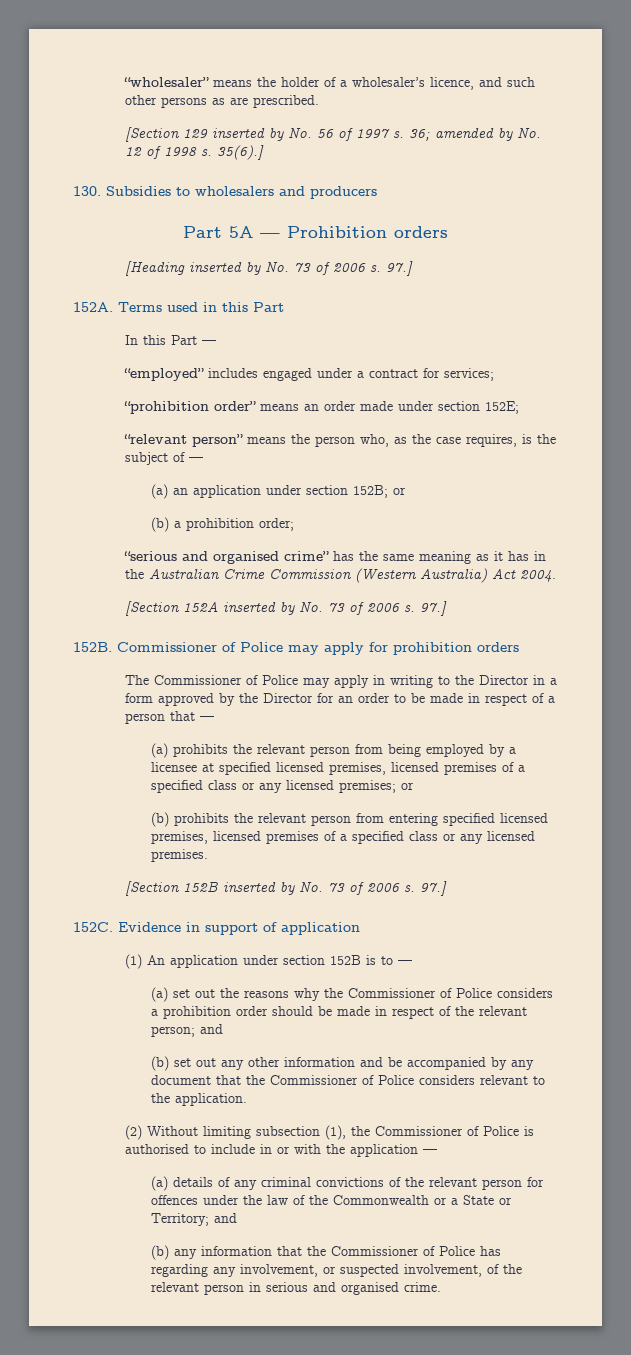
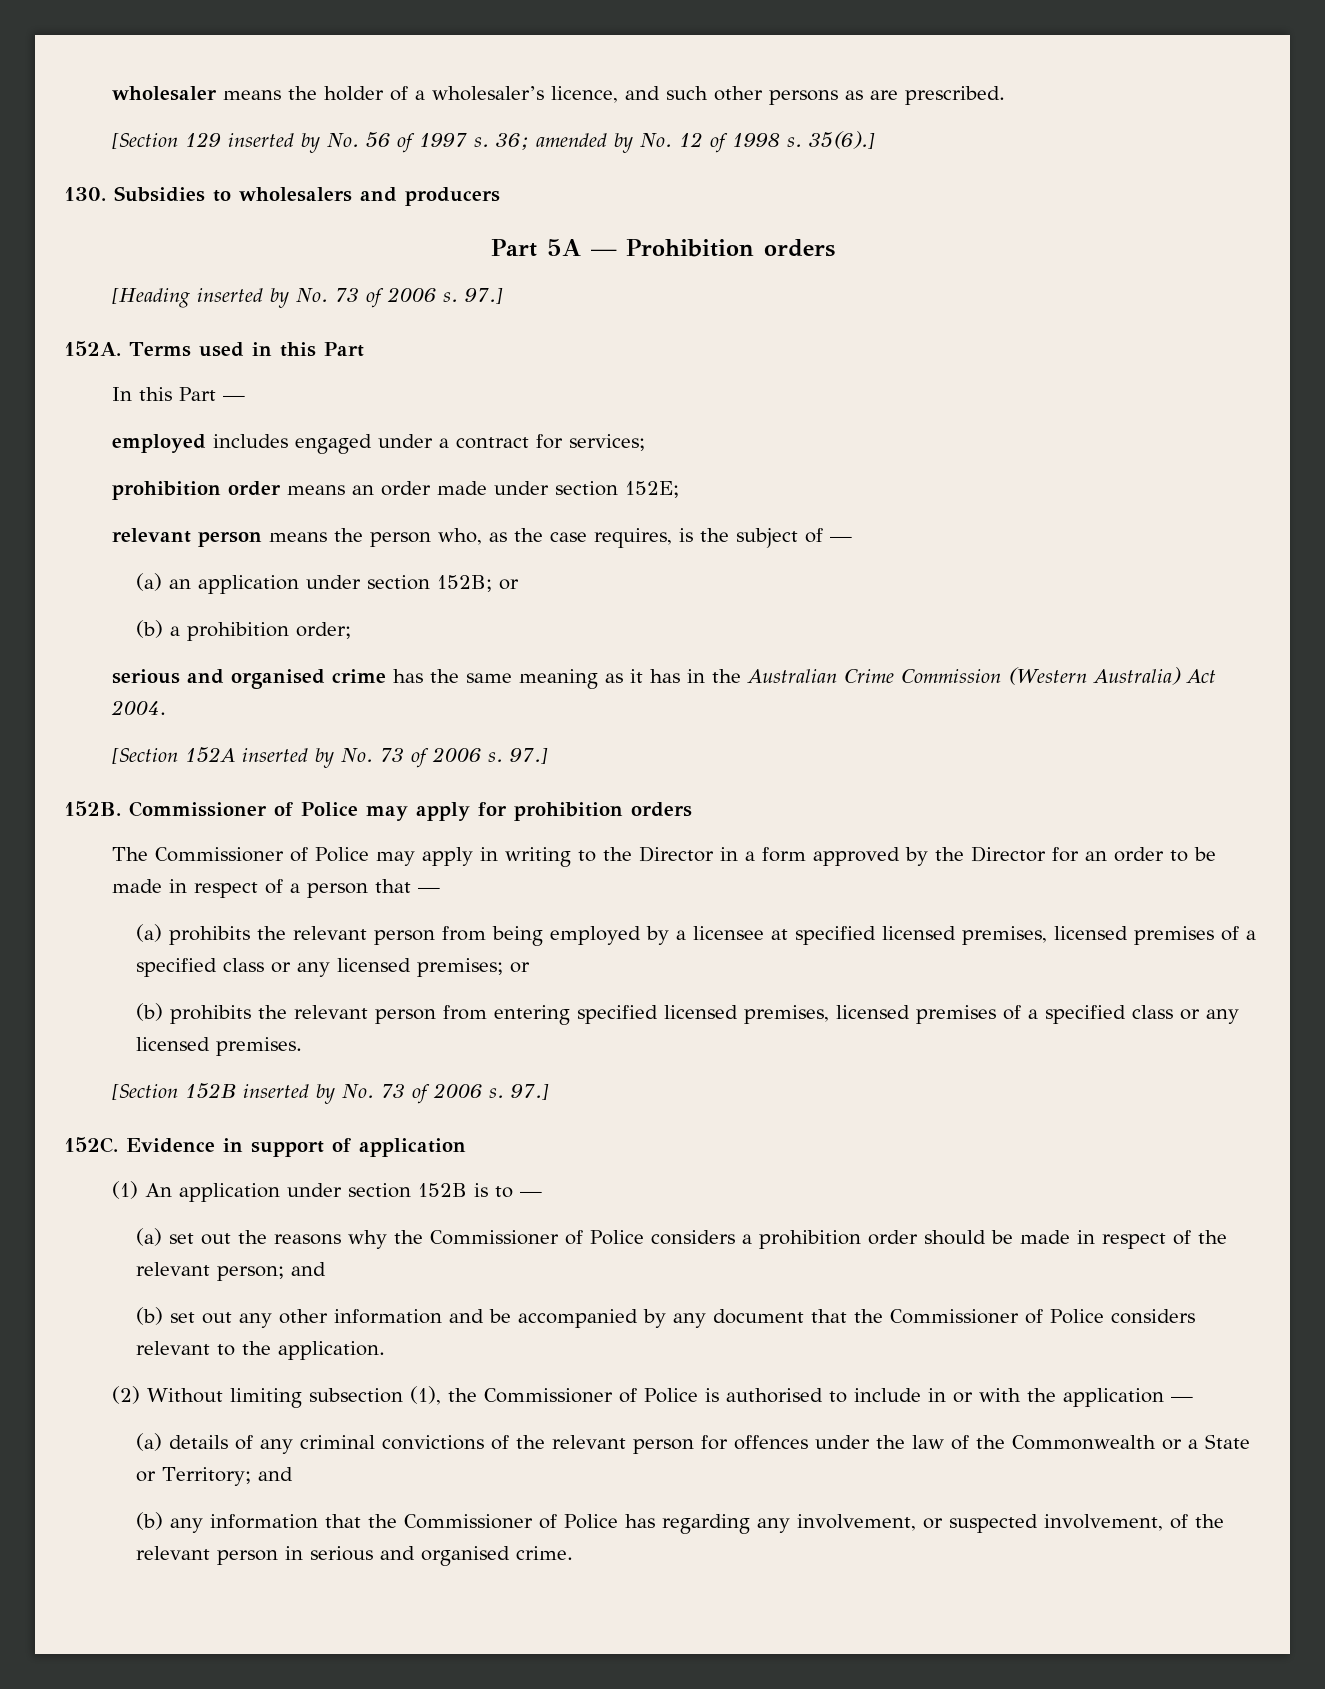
- “wholesaler” means the holder of a wholesaler’s licence, and such other persons as are prescribed.
+ wholesaler means the holder of a wholesaler’s licence, and such other persons as are prescribed.
- “employed” includes engaged under a contract for services;
+ employed includes engaged under a contract for services;
- “prohibition order” means an order made under section 152E;
+ prohibition order means an order made under section 152E;
- “relevant person” means the person who, as the case requires, is the subject of —
+ relevant person means the person who, as the case requires, is the subject of —
- “serious and organised crime” has the same meaning as it has in the Australian Crime Commission (Western Australia) Act 2004.
+ serious and organised crime has the same meaning as it has in the Australian Crime Commission (Western Australia) Act 2004.

